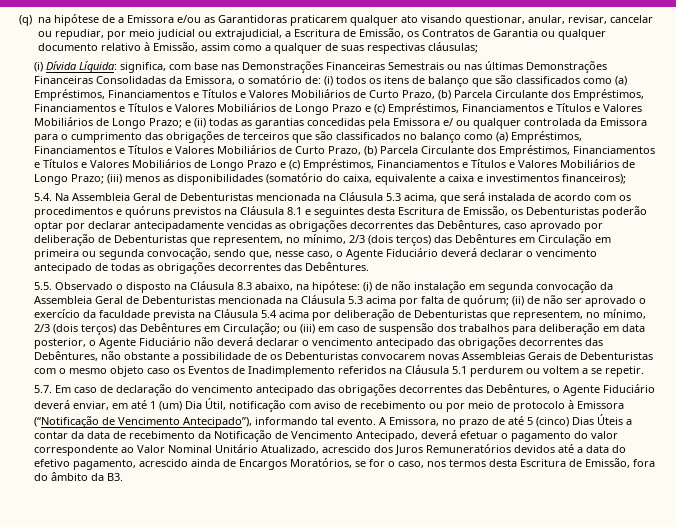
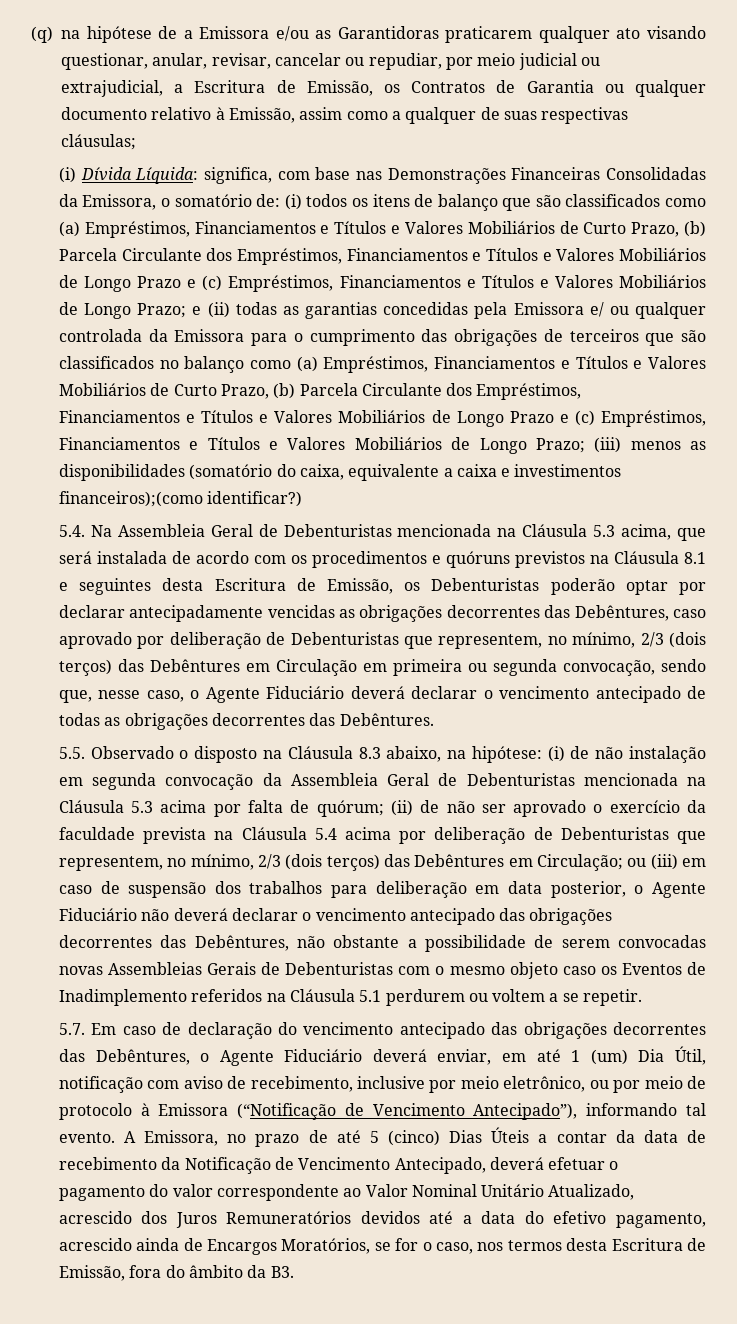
- significa, com base nas Demonstrações Financeiras Semestrais ou nas últimas Demonstrações Financeiras Consolidadas da Emissora, o somatório de:
+ significa, com base nas Demonstrações Financeiras Consolidadas da Emissora, o somatório de:
- (iii) menos as disponibilidades (somatório do caixa, equivalente a caixa e investimentos financeiros);
+ (iii) menos as disponibilidades (somatório do caixa, equivalente a caixa e investimentos financeiros);(como identificar?)
- ou (iii) em caso de suspensão dos trabalhos para deliberação em data posterior, o Agente Fiduciário não deverá declarar o vencimento antecipado das obrigações decorrentes das Debêntures, não obstante a possibilidade de os Debenturistas convocarem novas Assembleias Gerais de Debenturistas com o mesmo objeto caso os Eventos de Inadimplemento referidos na Cláusula 5.1 perdurem ou voltem a se repetir.
+ ou (iii) em caso de suspensão dos trabalhos para deliberação em data posterior, o Agente Fiduciário não deverá declarar o vencimento antecipado das obrigações decorrentes das Debêntures, não obstante a possibilidade de serem convocadas novas Assembleias Gerais de Debenturistas com o mesmo objeto caso os Eventos de Inadimplemento referidos na Cláusula 5.1 perdurem ou voltem a se repetir.
- 5.7. Em caso de declaração do vencimento antecipado das obrigações decorrentes das Debêntures, o Agente Fiduciário deverá enviar, em até 1 (um) Dia Útil, notificação com aviso de recebimento ou por meio de protocolo à Emissora (“Notificação de Vencimento Antecipado”), informando tal evento.
+ 5.7. Em caso de declaração do vencimento antecipado das obrigações decorrentes das Debêntures, o Agente Fiduciário deverá enviar, em até 1 (um) Dia Útil, notificação com aviso de recebimento, inclusive por meio eletrônico, ou por meio de protocolo à Emissora (“Notificação de Vencimento Antecipado”), informando tal evento.

